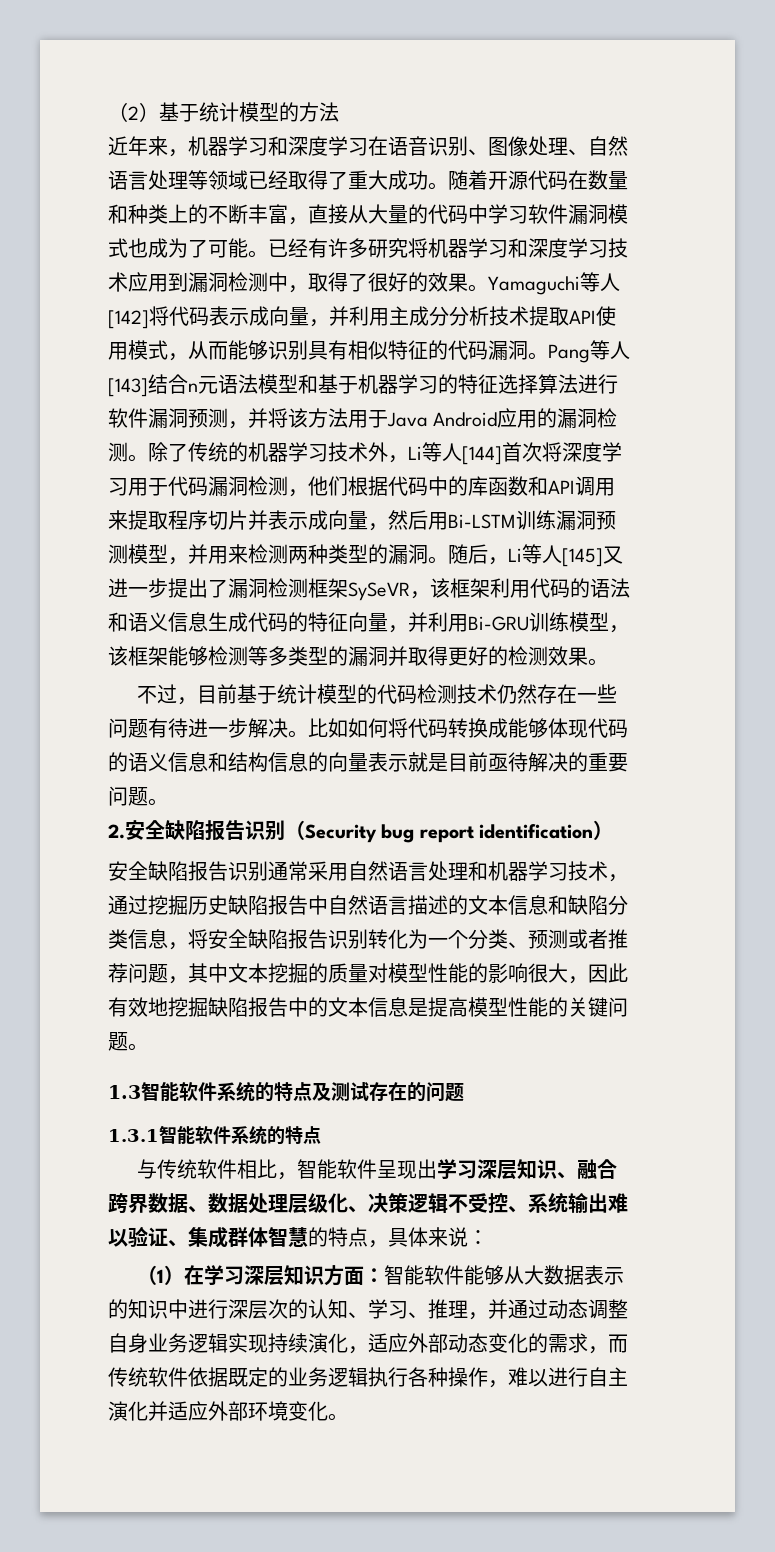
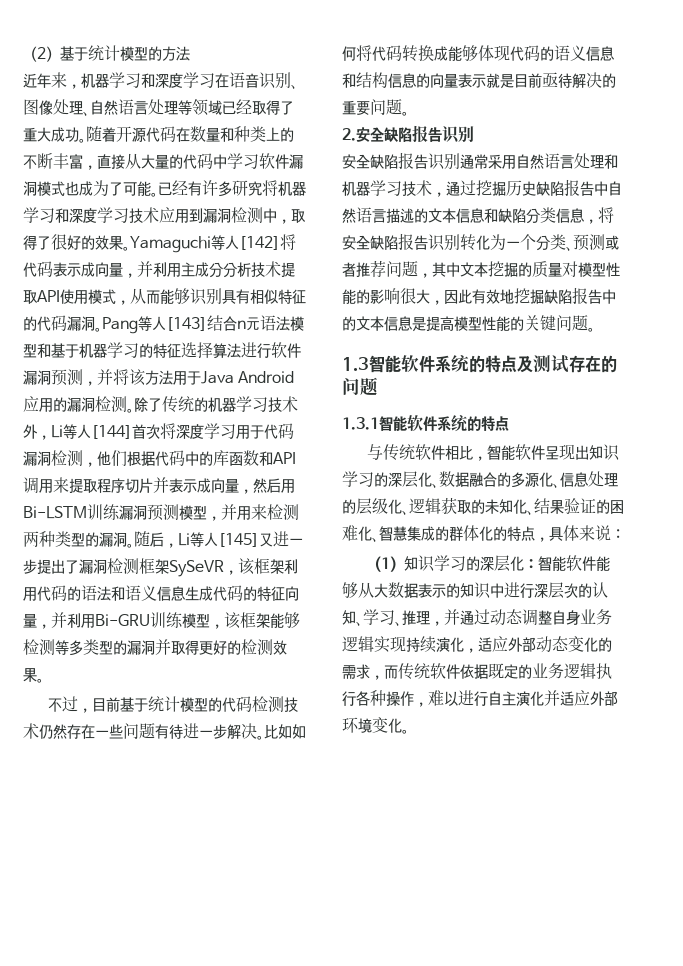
- 2.安全缺陷报告识别（Security bug report identification）
+ 2.安全缺陷报告识别
- 与传统软件相比，智能软件呈现出学习深层知识、融合跨界数据、数据处理层级化、决策逻辑不受控、系统输出难以验证、集成群体智慧的特点，具体来说：
+ 与传统软件相比，智能软件呈现出知识学习的深层化、数据融合的多源化、信息处理的层级化、逻辑获取的未知化、结果验证的困难化、智慧集成的群体化的特点，具体来说：
- （1）在学习深层知识方面：智能软件能够从大数据表示的知识中进行深层次的认知、学习、推理，并通过动态调整自身业务逻辑实现持续演化，适应外部动态变化的需求，而传统软件依据既定的业务逻辑执行各种操作，难以进行自主演化并适应外部环境变化。
+ （1）知识学习的深层化：智能软件能够从大数据表示的知识中进行深层次的认知、学习、推理，并通过动态调整自身业务逻辑实现持续演化，适应外部动态变化的需求，而传统软件依据既定的业务逻辑执行各种操作，难以进行自主演化并适应外部环境变化。

